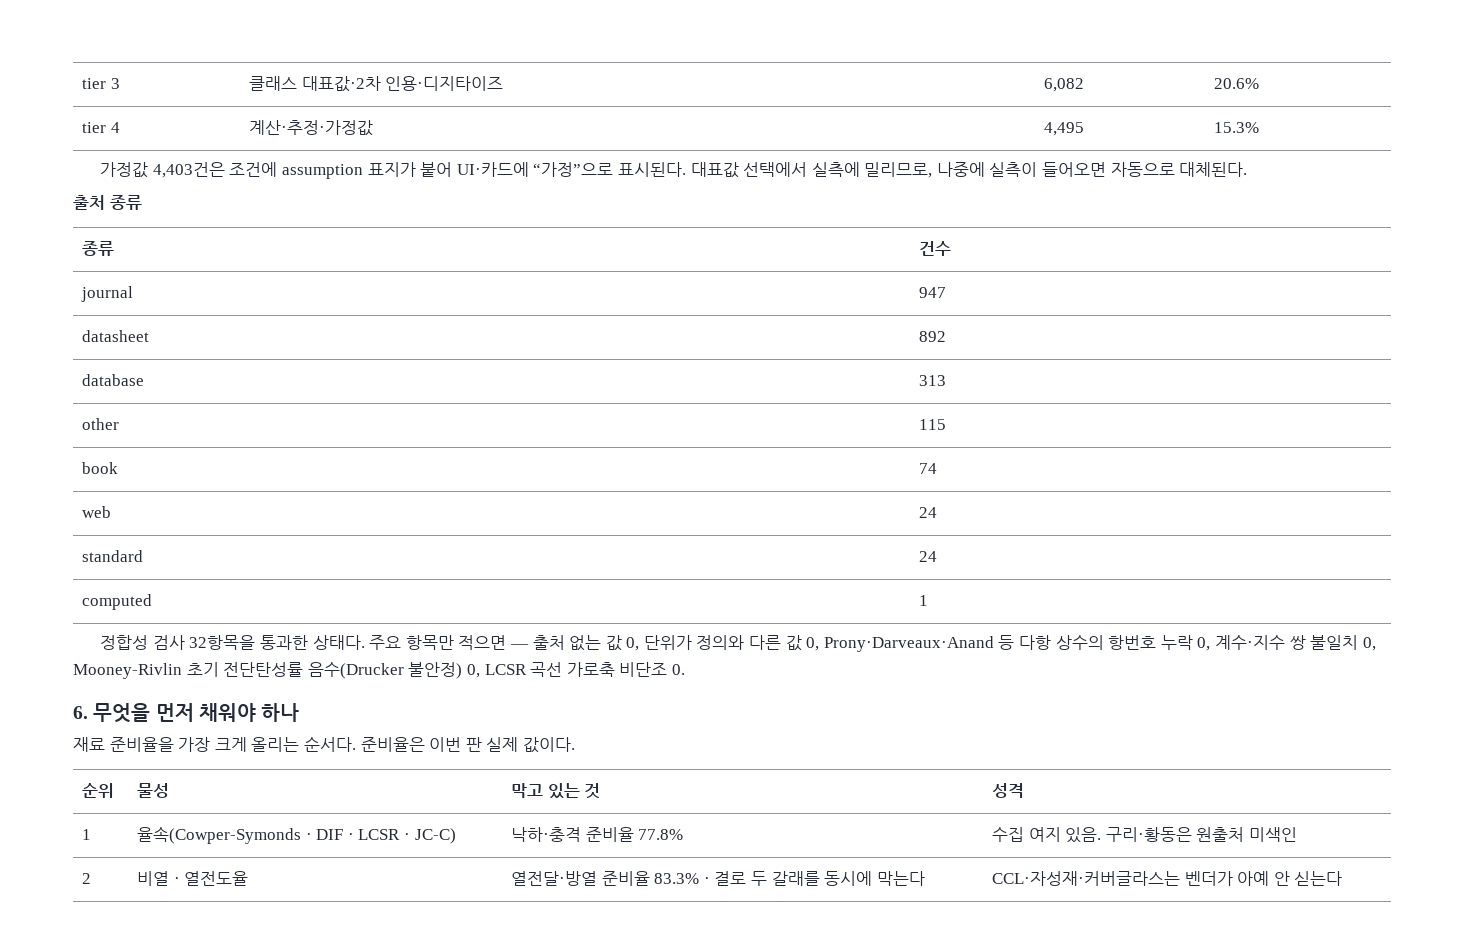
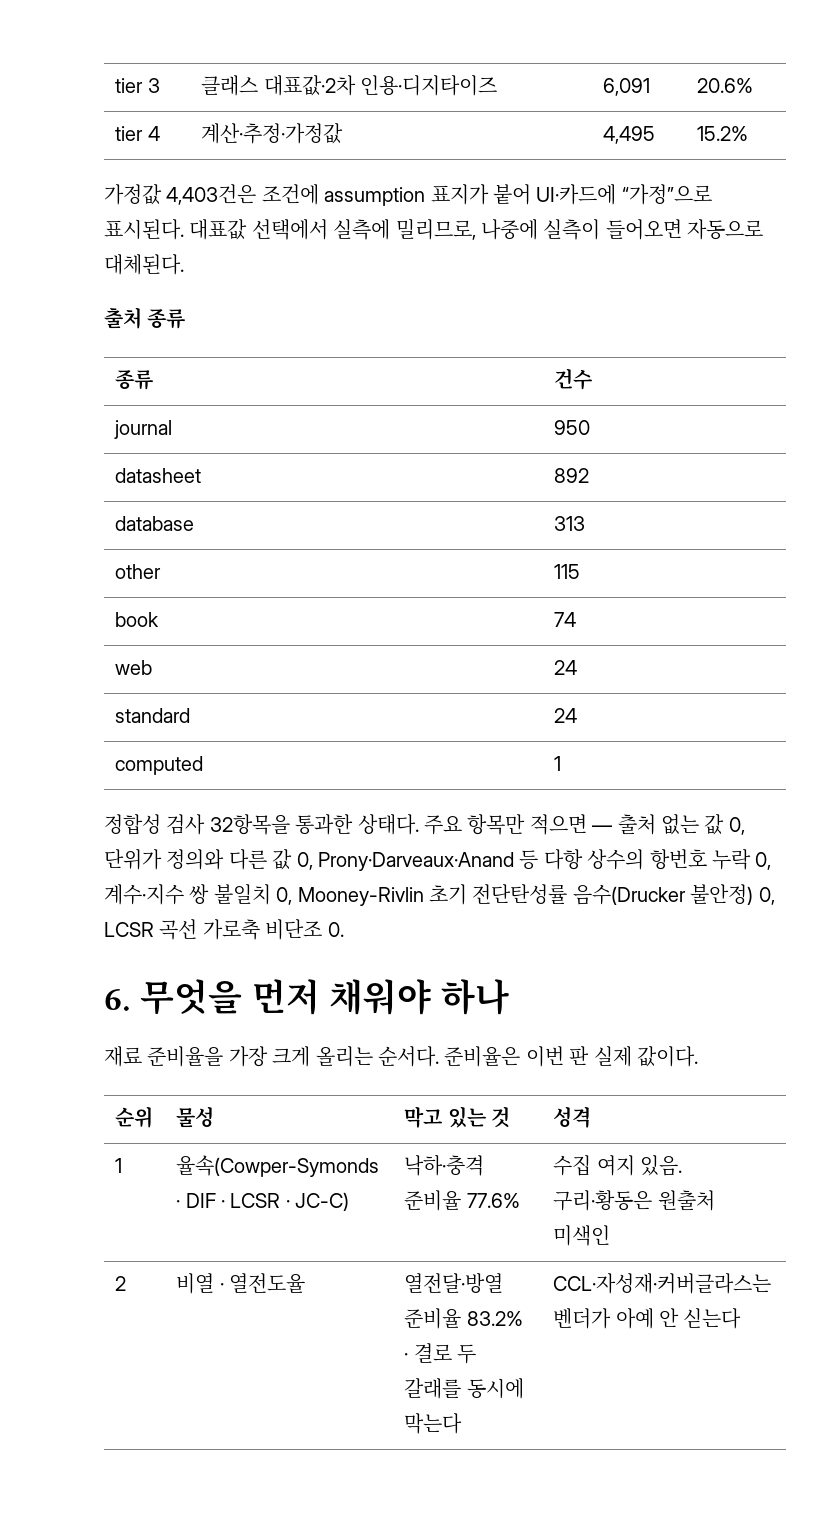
- tier 3 | 클래스 대표값·2차 인용·디지타이즈 | 6,082 | 20.6%
+ tier 3 | 클래스 대표값·2차 인용·디지타이즈 | 6,091 | 20.6%
- tier 4 | 계산·추정·가정값 | 4,495 | 15.3%
+ tier 4 | 계산·추정·가정값 | 4,495 | 15.2%
- journal | 947
+ journal | 950
- 1 | 율속(Cowper-Symonds · DIF · LCSR · JC-C) | 낙하·충격 준비율 77.8% | 수집 여지 있음. 구리·황동은 원출처 미색인
+ 1 | 율속(Cowper-Symonds · DIF · LCSR · JC-C) | 낙하·충격 준비율 77.6% | 수집 여지 있음. 구리·황동은 원출처 미색인
- 2 | 비열 · 열전도율 | 열전달·방열 준비율 83.3% · 결로 두 갈래를 동시에 막는다 | CCL·자성재·커버글라스는 벤더가 아예 안 싣는다
+ 2 | 비열 · 열전도율 | 열전달·방열 준비율 83.2% · 결로 두 갈래를 동시에 막는다 | CCL·자성재·커버글라스는 벤더가 아예 안 싣는다

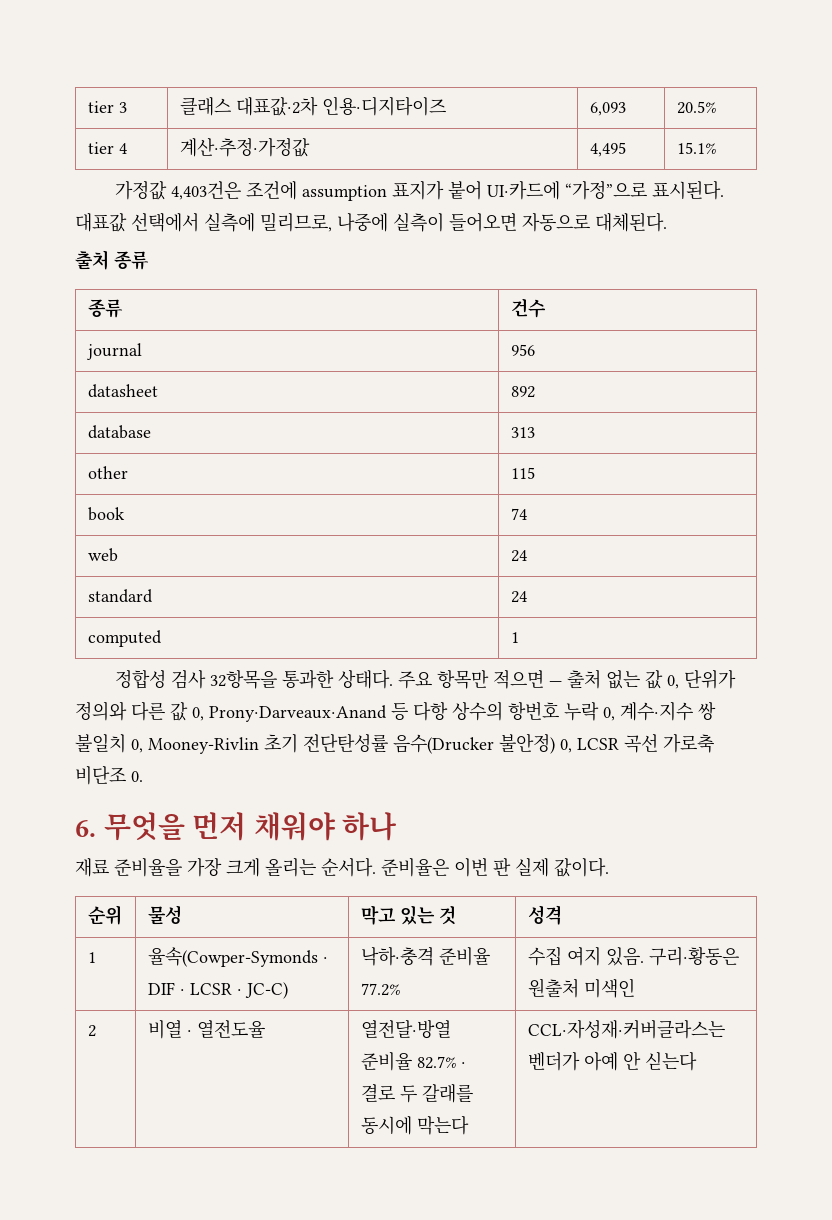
- tier 3 | 클래스 대표값·2차 인용·디지타이즈 | 6,091 | 20.6%
+ tier 3 | 클래스 대표값·2차 인용·디지타이즈 | 6,093 | 20.5%
- tier 4 | 계산·추정·가정값 | 4,495 | 15.2%
+ tier 4 | 계산·추정·가정값 | 4,495 | 15.1%
- journal | 950
+ journal | 956
- 1 | 율속(Cowper-Symonds · DIF · LCSR · JC-C) | 낙하·충격 준비율 77.6% | 수집 여지 있음. 구리·황동은 원출처 미색인
+ 1 | 율속(Cowper-Symonds · DIF · LCSR · JC-C) | 낙하·충격 준비율 77.2% | 수집 여지 있음. 구리·황동은 원출처 미색인
- 2 | 비열 · 열전도율 | 열전달·방열 준비율 83.2% · 결로 두 갈래를 동시에 막는다 | CCL·자성재·커버글라스는 벤더가 아예 안 싣는다
+ 2 | 비열 · 열전도율 | 열전달·방열 준비율 82.7% · 결로 두 갈래를 동시에 막는다 | CCL·자성재·커버글라스는 벤더가 아예 안 싣는다

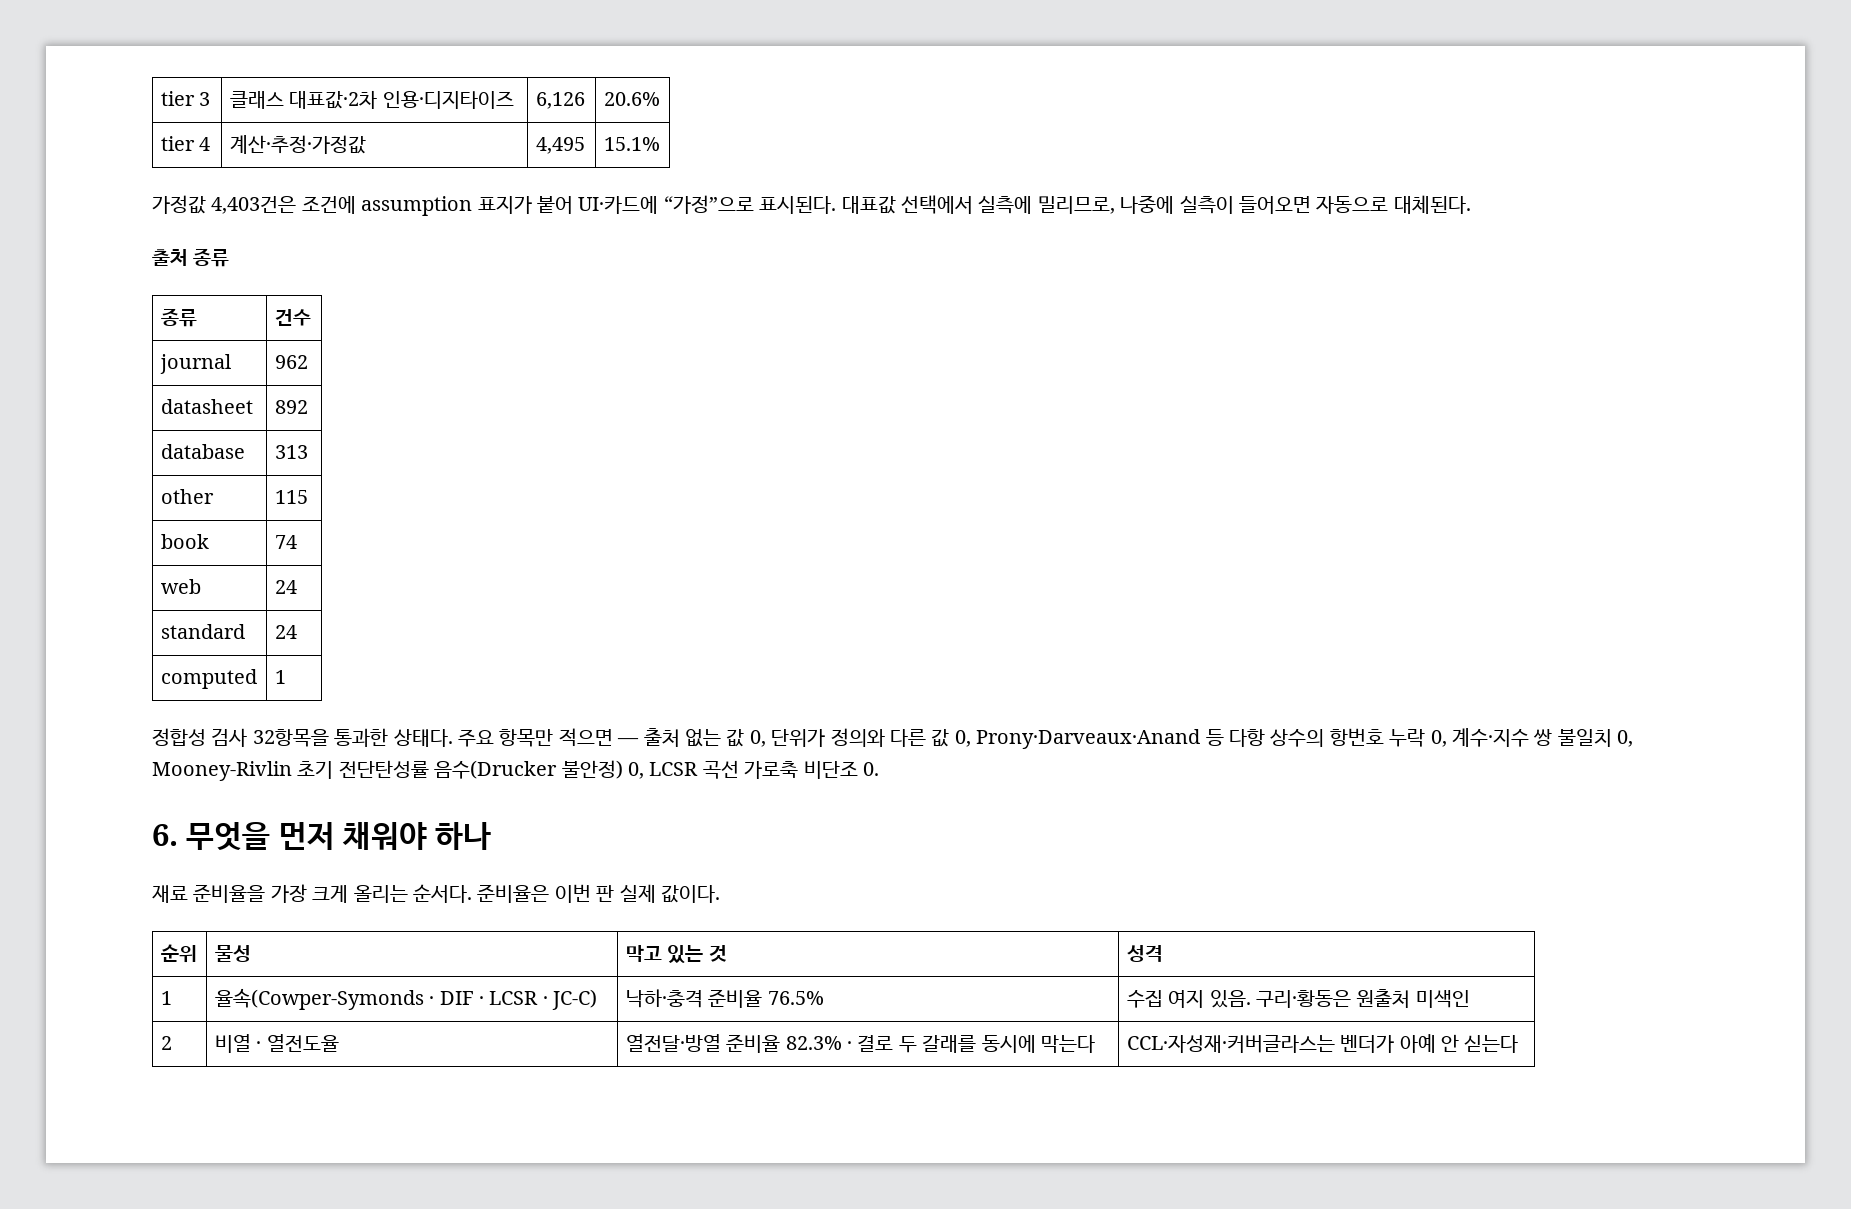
- tier 3 | 클래스 대표값·2차 인용·디지타이즈 | 6,093 | 20.5%
+ tier 3 | 클래스 대표값·2차 인용·디지타이즈 | 6,126 | 20.6%
- journal | 956
+ journal | 962
- 1 | 율속(Cowper-Symonds · DIF · LCSR · JC-C) | 낙하·충격 준비율 77.2% | 수집 여지 있음. 구리·황동은 원출처 미색인
+ 1 | 율속(Cowper-Symonds · DIF · LCSR · JC-C) | 낙하·충격 준비율 76.5% | 수집 여지 있음. 구리·황동은 원출처 미색인
- 2 | 비열 · 열전도율 | 열전달·방열 준비율 82.7% · 결로 두 갈래를 동시에 막는다 | CCL·자성재·커버글라스는 벤더가 아예 안 싣는다
+ 2 | 비열 · 열전도율 | 열전달·방열 준비율 82.3% · 결로 두 갈래를 동시에 막는다 | CCL·자성재·커버글라스는 벤더가 아예 안 싣는다

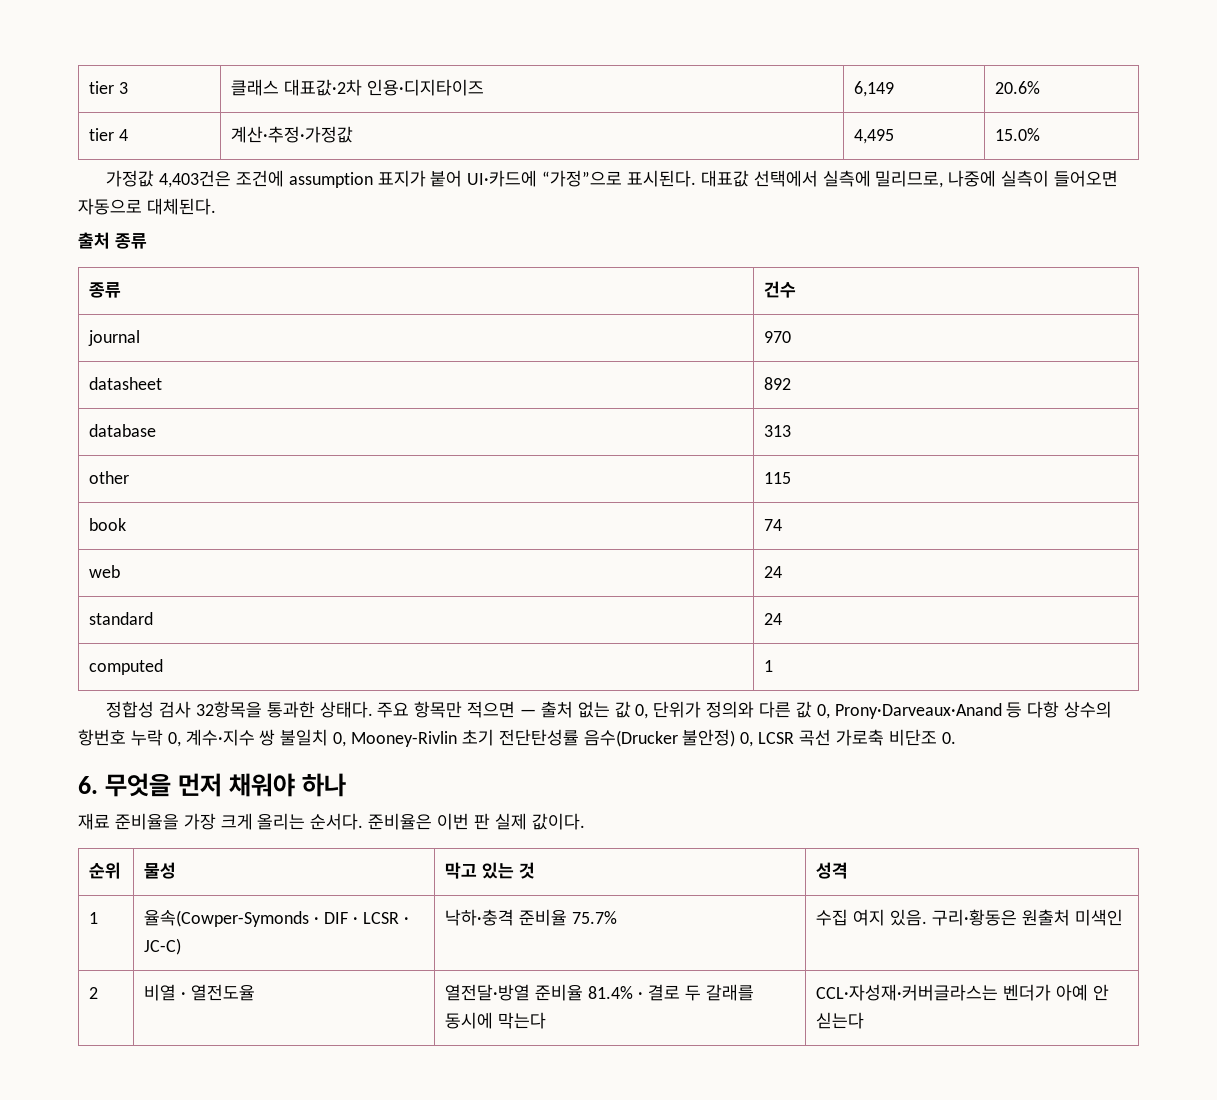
- tier 3 | 클래스 대표값·2차 인용·디지타이즈 | 6,126 | 20.6%
+ tier 3 | 클래스 대표값·2차 인용·디지타이즈 | 6,149 | 20.6%
- tier 4 | 계산·추정·가정값 | 4,495 | 15.1%
+ tier 4 | 계산·추정·가정값 | 4,495 | 15.0%
- journal | 962
+ journal | 970
- 1 | 율속(Cowper-Symonds · DIF · LCSR · JC-C) | 낙하·충격 준비율 76.5% | 수집 여지 있음. 구리·황동은 원출처 미색인
+ 1 | 율속(Cowper-Symonds · DIF · LCSR · JC-C) | 낙하·충격 준비율 75.7% | 수집 여지 있음. 구리·황동은 원출처 미색인
- 2 | 비열 · 열전도율 | 열전달·방열 준비율 82.3% · 결로 두 갈래를 동시에 막는다 | CCL·자성재·커버글라스는 벤더가 아예 안 싣는다
+ 2 | 비열 · 열전도율 | 열전달·방열 준비율 81.4% · 결로 두 갈래를 동시에 막는다 | CCL·자성재·커버글라스는 벤더가 아예 안 싣는다

